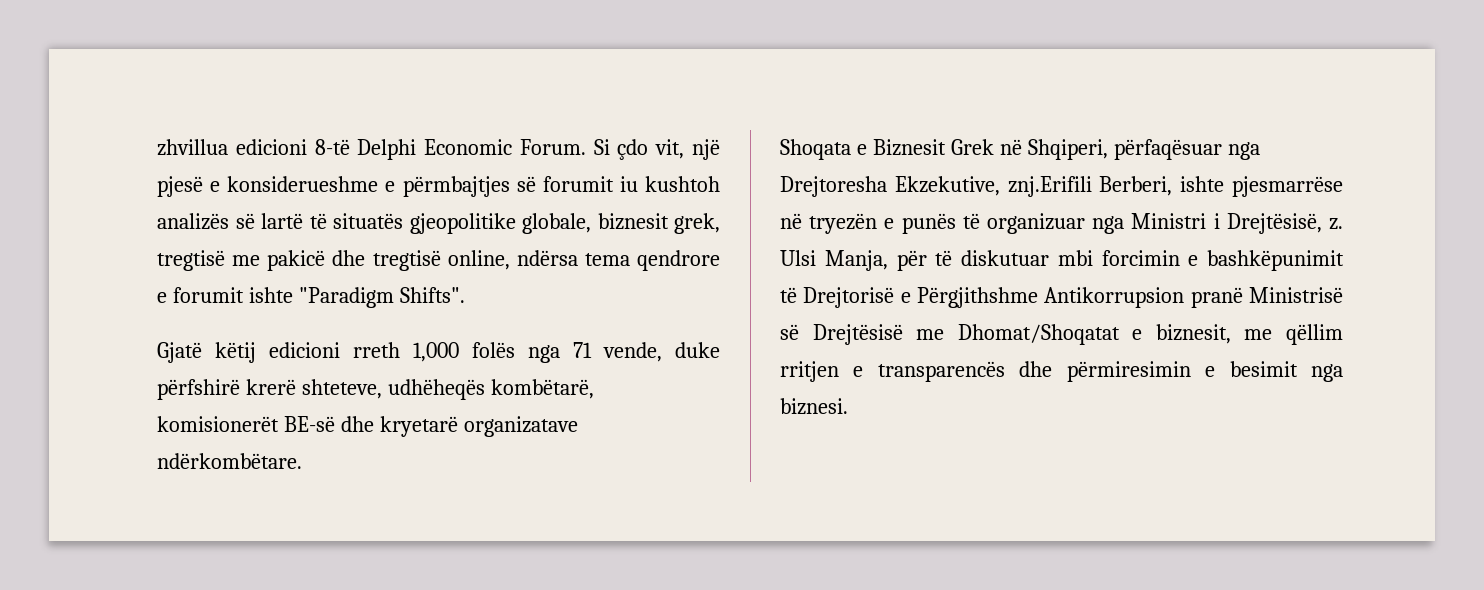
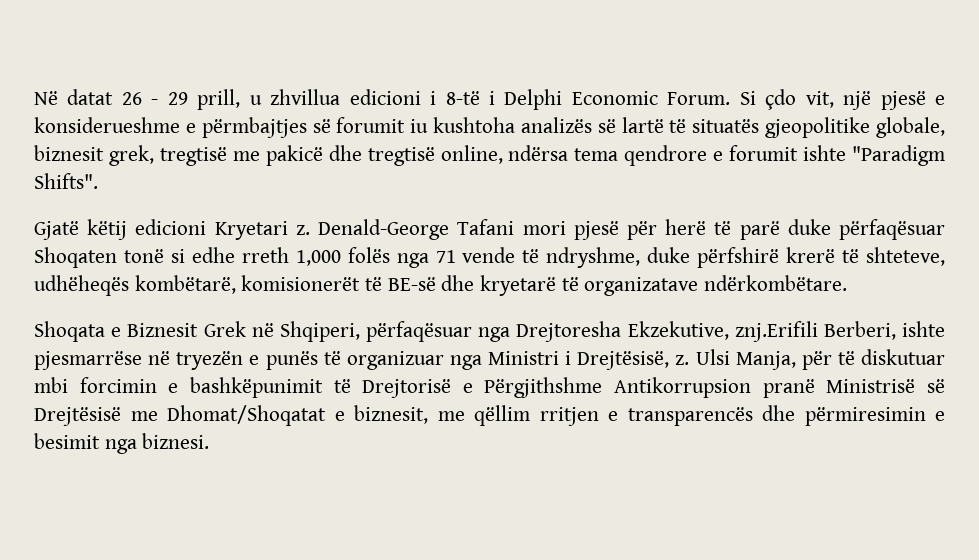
- zhvillua edicioni 8-të Delphi Economic Forum.
+ Në datat 26 - 29 prill, u zhvillua edicioni i 8-të i Delphi Economic Forum.
- Si çdo vit, një pjesë e konsiderueshme e përmbajtjes së forumit iu kushtoh analizës së lartë të situatës gjeopolitike globale, biznesit grek, tregtisë me pakicë dhe tregtisë online, ndërsa tema qendrore e forumit ishte "Paradigm Shifts".
+ Si çdo vit, një pjesë e konsiderueshme e përmbajtjes së forumit iu kushtoha analizës së lartë të situatës gjeopolitike globale, biznesit grek, tregtisë me pakicë dhe tregtisë online, ndërsa tema qendrore e forumit ishte "Paradigm Shifts".
- Gjatë këtij edicioni rreth 1,000 folës nga 71 vende, duke përfshirë krerë shteteve, udhëheqës kombëtarë, komisionerët BE-së dhe kryetarë organizatave ndërkombëtare.
+ Gjatë këtij edicioni Kryetari z. Denald-George Tafani mori pjesë për herë të parë duke përfaqësuar Shoqaten tonë si edhe rreth 1,000 folës nga 71 vende të ndryshme, duke përfshirë krerë të shteteve, udhëheqës kombëtarë, komisionerët të BE-së dhe kryetarë të organizatave ndërkombëtare.

